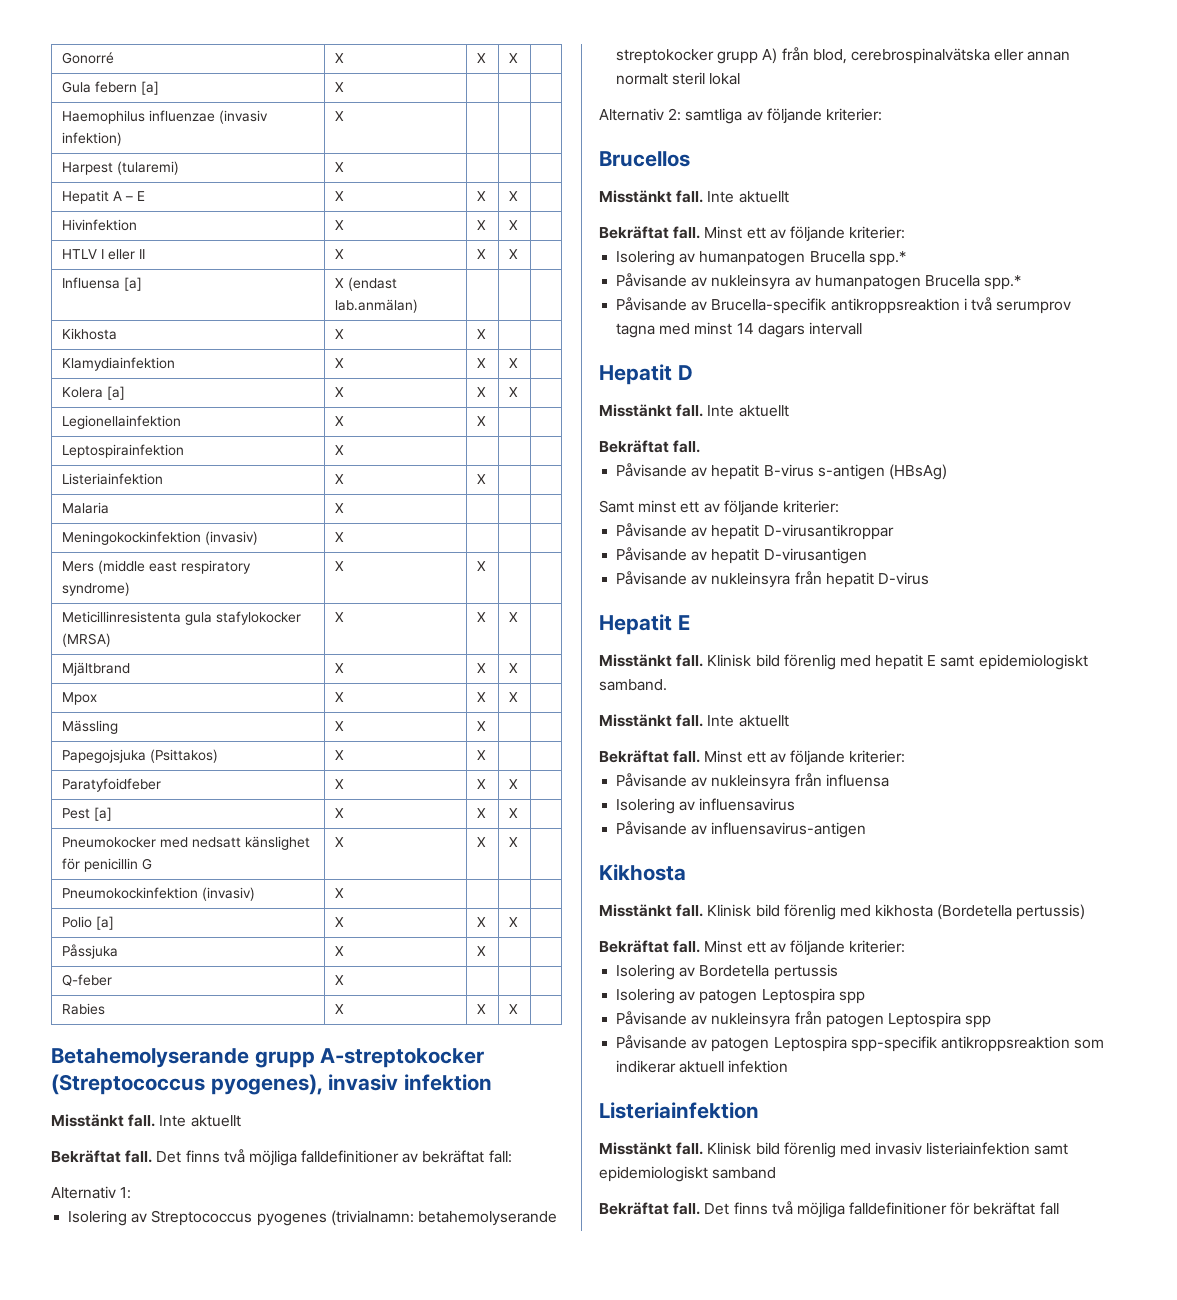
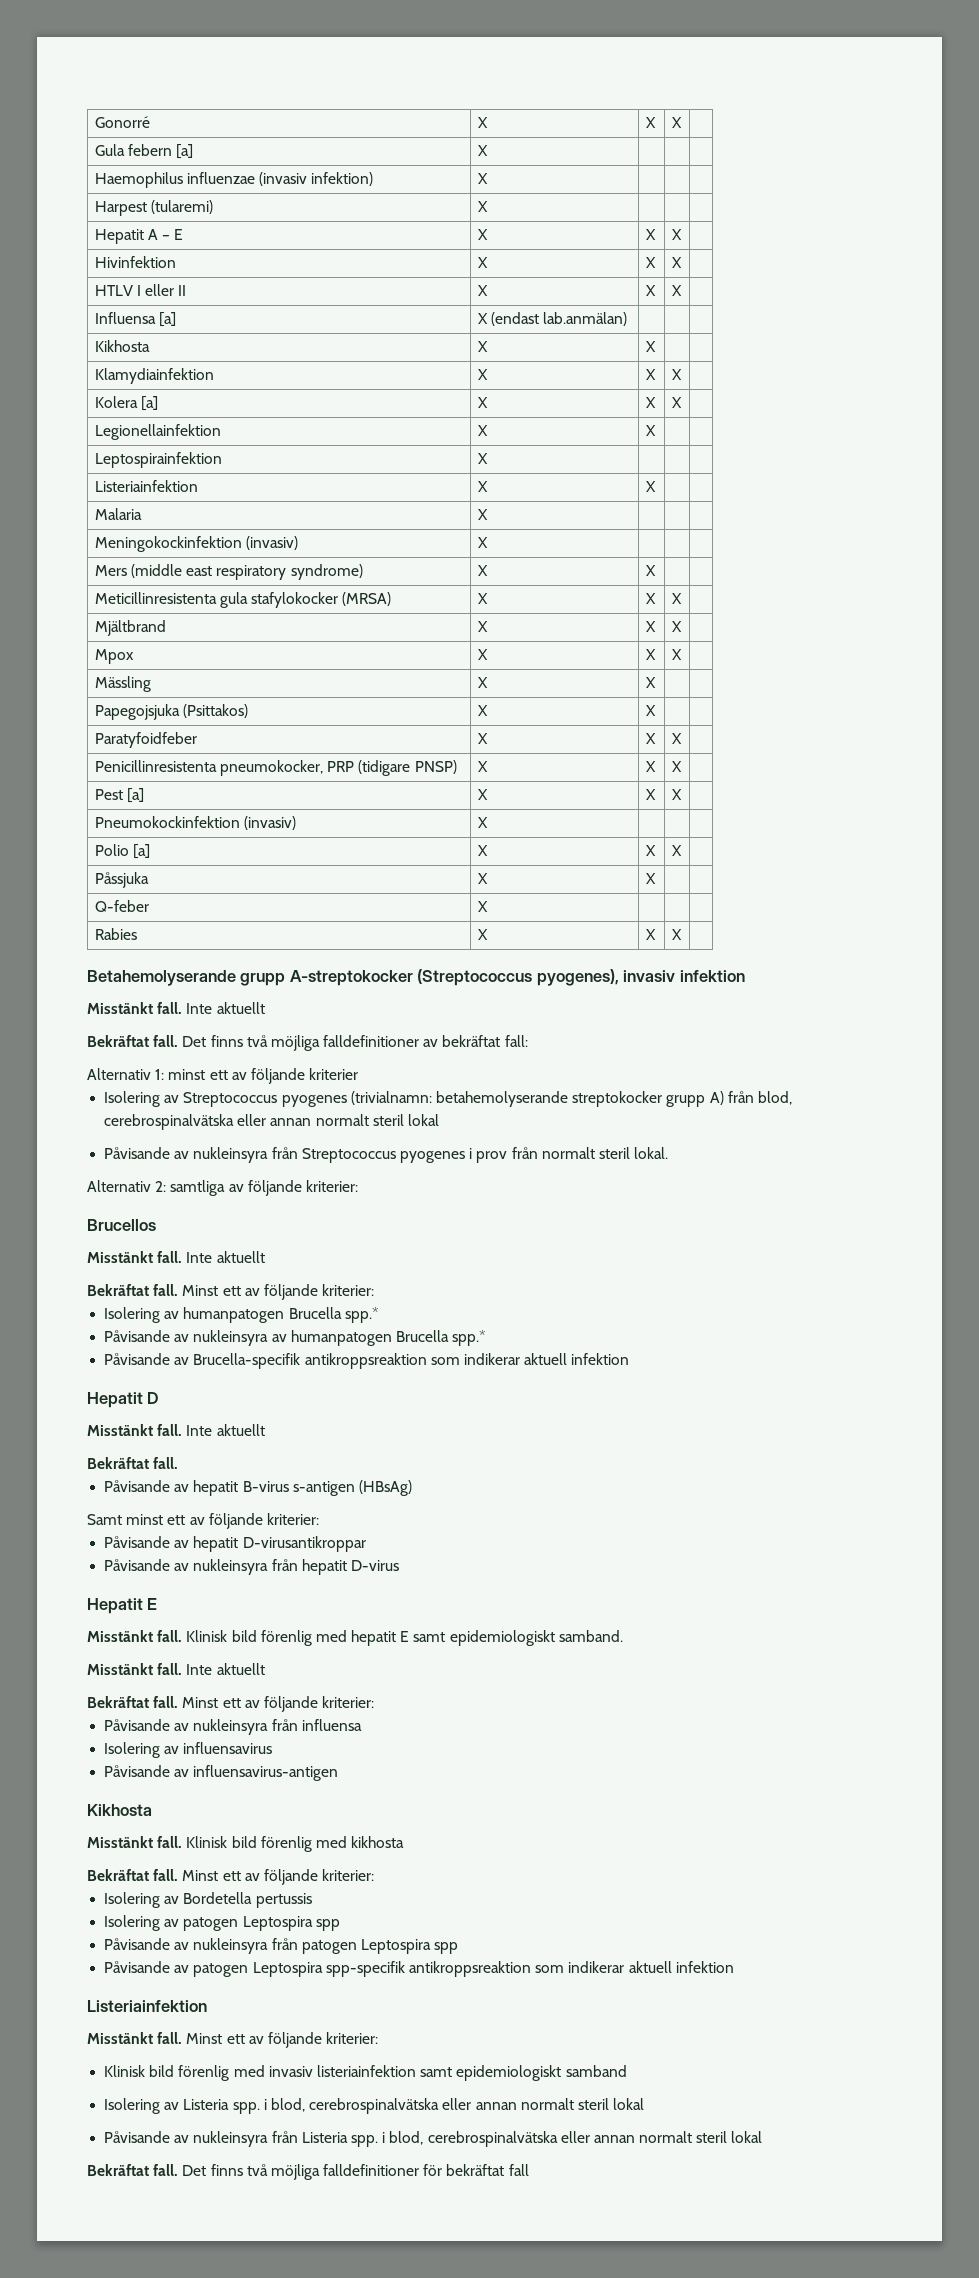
+ Penicillinresistenta pneumokocker, PRP (tidigare PNSP) | X | X | X |
  Pest [a] | X | X | X |
- Pneumokocker med nedsatt känslighet för penicillin G | X | X | X |
- Alternativ 1:
+ Alternativ 1: minst ett av följande kriterier
+ Påvisande av nukleinsyra från Streptococcus pyogenes i prov från normalt steril lokal.
- Påvisande av Brucella-specifik antikroppsreaktion i två serumprov tagna med minst 14 dagars intervall
+ Påvisande av Brucella-specifik antikroppsreaktion som indikerar aktuell infektion
- Påvisande av hepatit D-virusantigen
- Klinisk bild förenlig med kikhosta (Bordetella pertussis)
+ Klinisk bild förenlig med kikhosta
- Misstänkt fall. Klinisk bild förenlig med invasiv listeriainfektion samt epidemiologiskt samband
+ Misstänkt fall. Minst ett av följande kriterier:
+ Klinisk bild förenlig med invasiv listeriainfektion samt epidemiologiskt samband
+ Isolering av Listeria spp. i blod, cerebrospinalvätska eller annan normalt steril lokal
+ Påvisande av nukleinsyra från Listeria spp. i blod, cerebrospinalvätska eller annan normalt steril lokal

